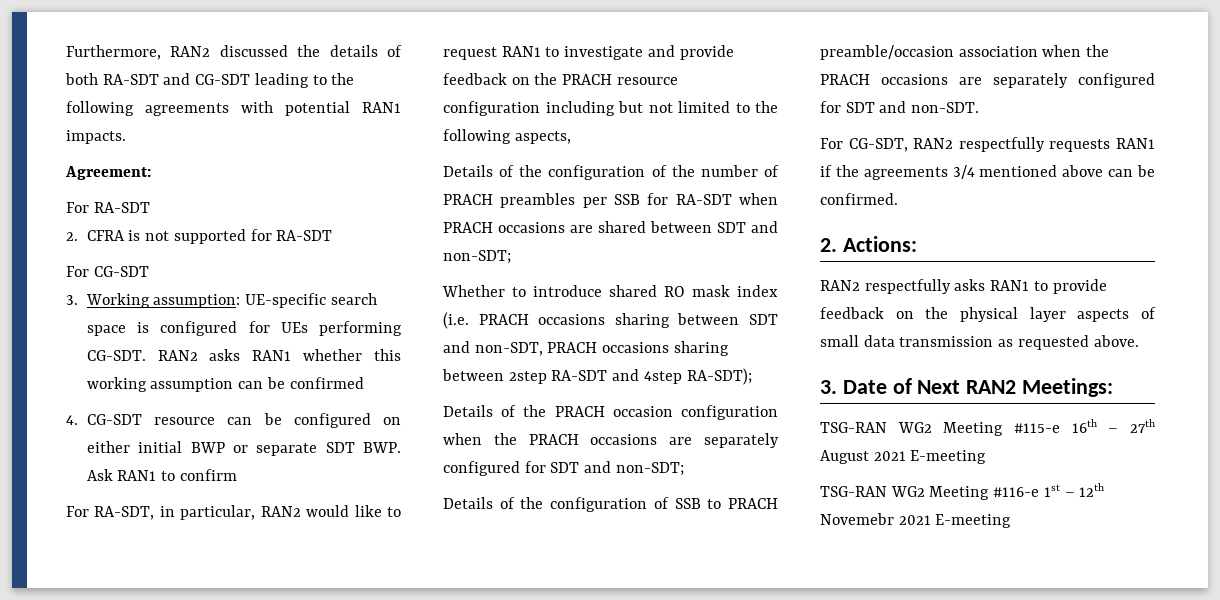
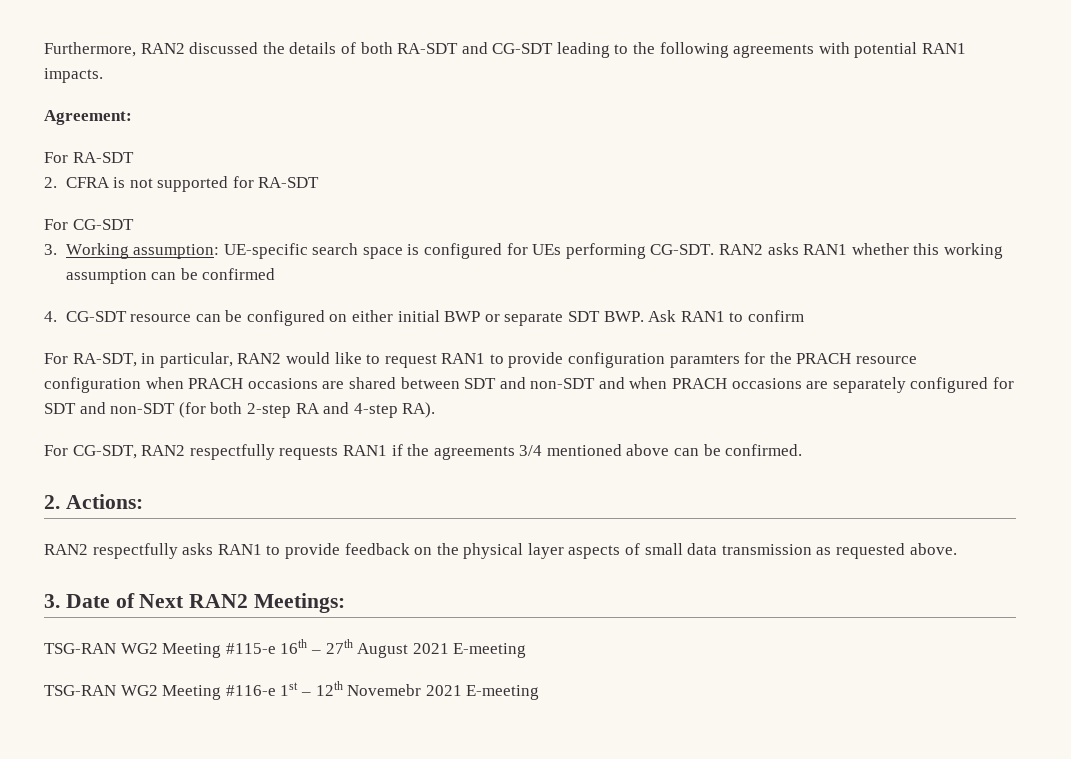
- For RA-SDT, in particular, RAN2 would like to request RAN1 to investigate and provide feedback on the PRACH resource configuration including but not limited to the following aspects,
- Details of the configuration of the number of PRACH preambles per SSB for RA-SDT when PRACH occasions are shared between SDT and non-SDT;
- Whether to introduce shared RO mask index (i.e. PRACH occasions sharing between SDT and non-SDT, PRACH occasions sharing between 2step RA-SDT and 4step RA-SDT);
- Details of the PRACH occasion configuration when the PRACH occasions are separately configured for SDT and non-SDT;
- Details of the configuration of SSB to PRACH preamble/occasion association when the PRACH occasions are separately configured for SDT and non-SDT.
+ For RA-SDT, in particular, RAN2 would like to request RAN1 to provide configuration paramters for the PRACH resource configuration when PRACH occasions are shared between SDT and non-SDT and when PRACH occasions are separately configured for SDT and non-SDT (for both 2-step RA and 4-step RA).

